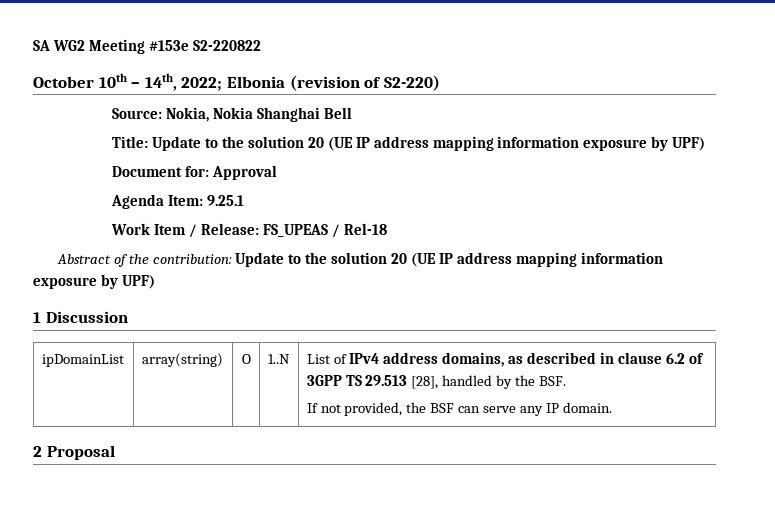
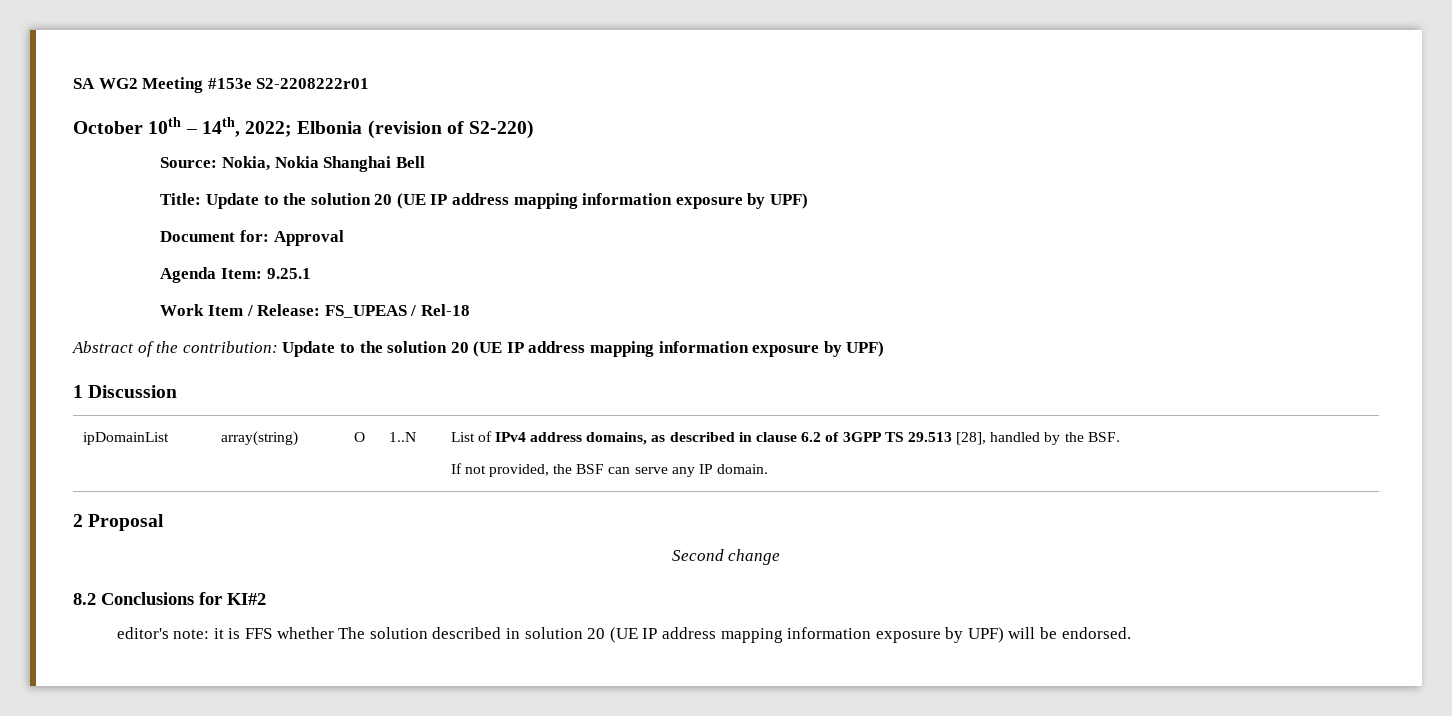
- SA WG2 Meeting #153e S2-220822
+ SA WG2 Meeting #153e S2-2208222r01
+ Second change
+ 8.2 Conclusions for KI#2
+ editor's note: it is FFS whether The solution described in solution 20 (UE IP address mapping information exposure by UPF) will be endorsed.

